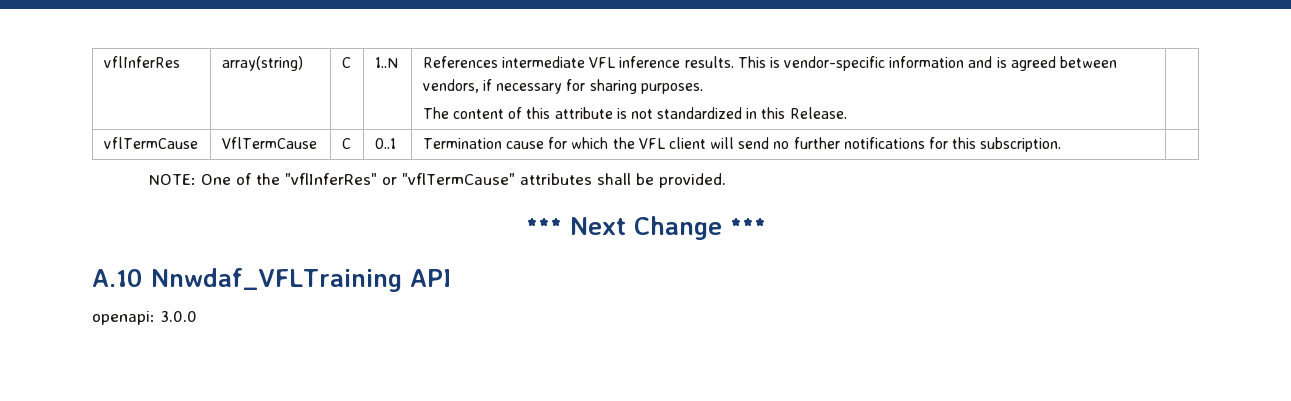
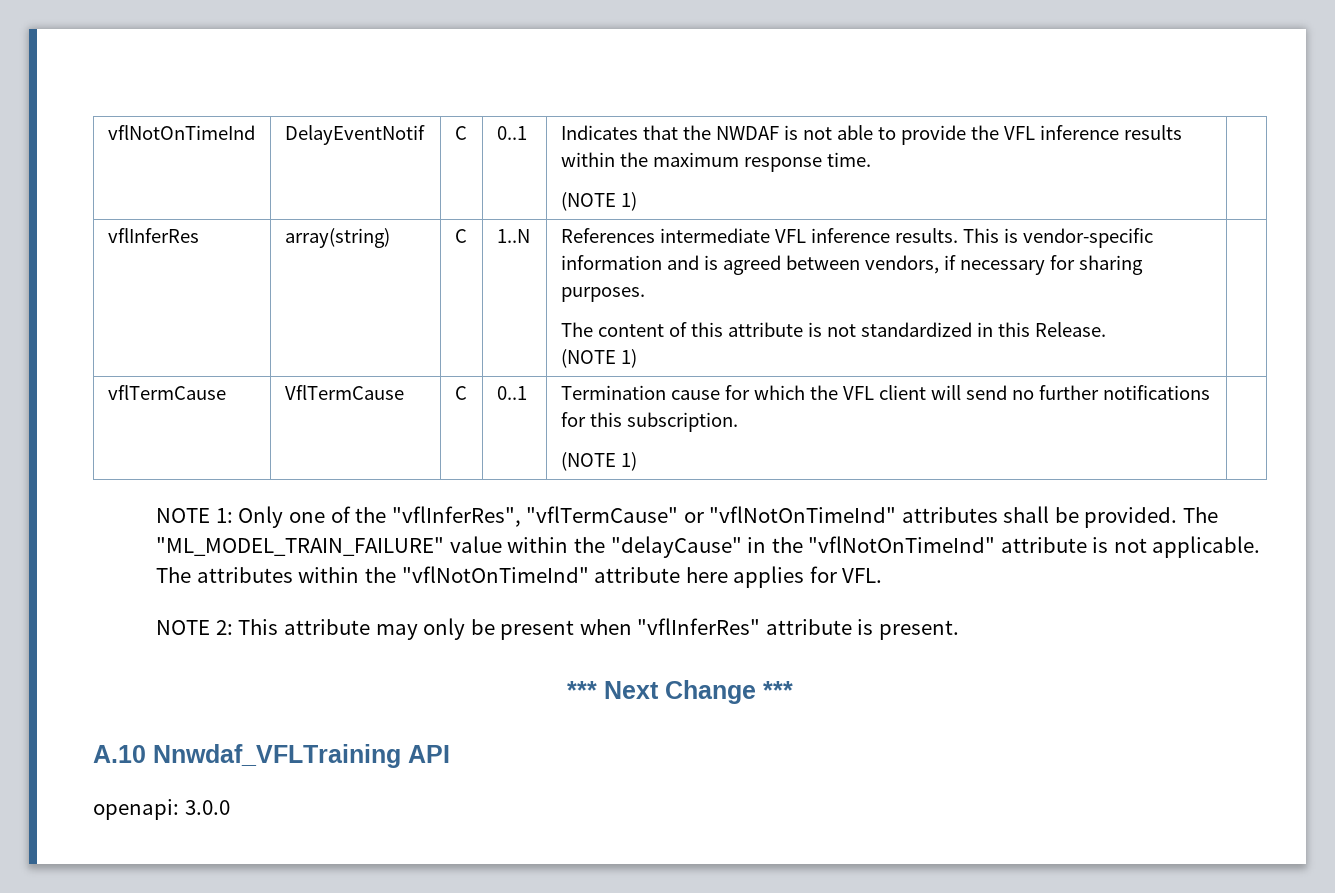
+ vflNotOnTimeInd | DelayEventNotif | C | 0..1 | Indicates that the NWDAF is not able to provide the VFL inference results within the maximum response time.
+ (NOTE 1) |
  vflInferRes | array(string) | C | 1..N | References intermediate VFL inference results. This is vendor-specific information and is agreed between vendors, if necessary for sharing purposes.
- The content of this attribute is not standardized in this Release. |
+ The content of this attribute is not standardized in this Release.
+ (NOTE 1) |
- vflTermCause | VflTermCause | C | 0..1 | Termination cause for which the VFL client will send no further notifications for this subscription. |
- NOTE: One of the "vflInferRes" or "vflTermCause" attributes shall be provided.
+ vflTermCause | VflTermCause | C | 0..1 | Termination cause for which the VFL client will send no further notifications for this subscription.
+ (NOTE 1) |
+ NOTE 1: Only one of the "vflInferRes", "vflTermCause" or "vflNotOnTimeInd" attributes shall be provided. The "ML_MODEL_TRAIN_FAILURE" value within the "delayCause" in the "vflNotOnTimeInd" attribute is not applicable. The attributes within the "vflNotOnTimeInd" attribute here applies for VFL.
+ NOTE 2: This attribute may only be present when "vflInferRes" attribute is present.

